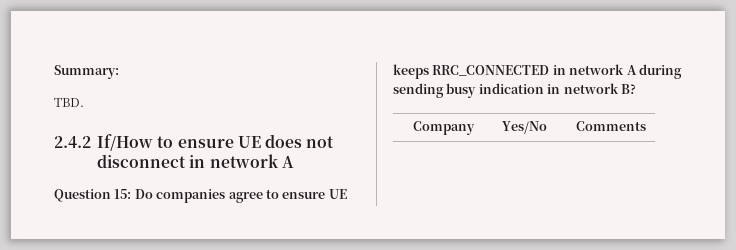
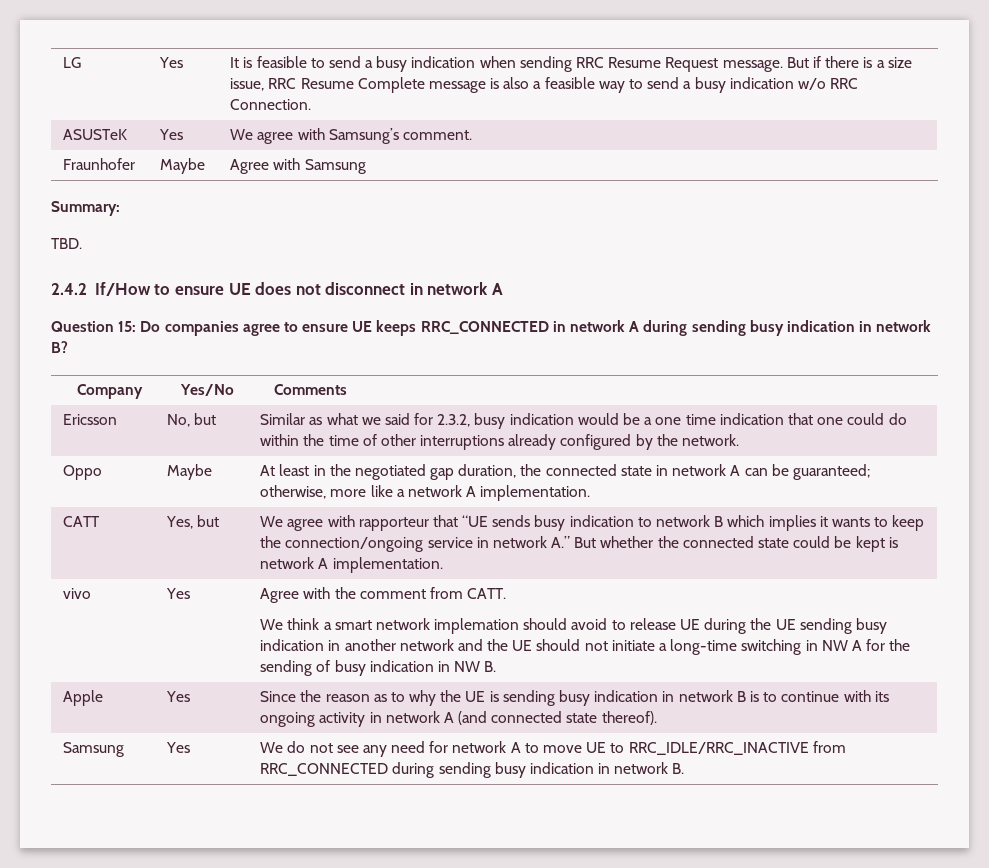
+ LG | Yes | It is feasible to send a busy indication when sending RRC Resume Request message. But if there is a size issue, RRC Resume Complete message is also a feasible way to send a busy indication w/o RRC Connection.
+ ASUSTeK | Yes | We agree with Samsung’s comment.
+ Fraunhofer | Maybe | Agree with Samsung
+ Ericsson | No, but | Similar as what we said for 2.3.2, busy indication would be a one time indication that one could do within the time of other interruptions already configured by the network.
+ Oppo | Maybe | At least in the negotiated gap duration, the connected state in network A can be guaranteed; otherwise, more like a network A implementation.
+ CATT | Yes, but | We agree with rapporteur that “UE sends busy indication to network B which implies it wants to keep the connection/ongoing service in network A.” But whether the connected state could be kept is network A implementation.
+ vivo | Yes | Agree with the comment from CATT.
+ We think a smart network implemation should avoid to release UE during the UE sending busy indication in another network and the UE should not initiate a long-time switching in NW A for the sending of busy indication in NW B.
+ Apple | Yes | Since the reason as to why the UE is sending busy indication in network B is to continue with its ongoing activity in network A (and connected state thereof).
+ Samsung | Yes | We do not see any need for network A to move UE to RRC_IDLE/RRC_INACTIVE from RRC_CONNECTED during sending busy indication in network B.

